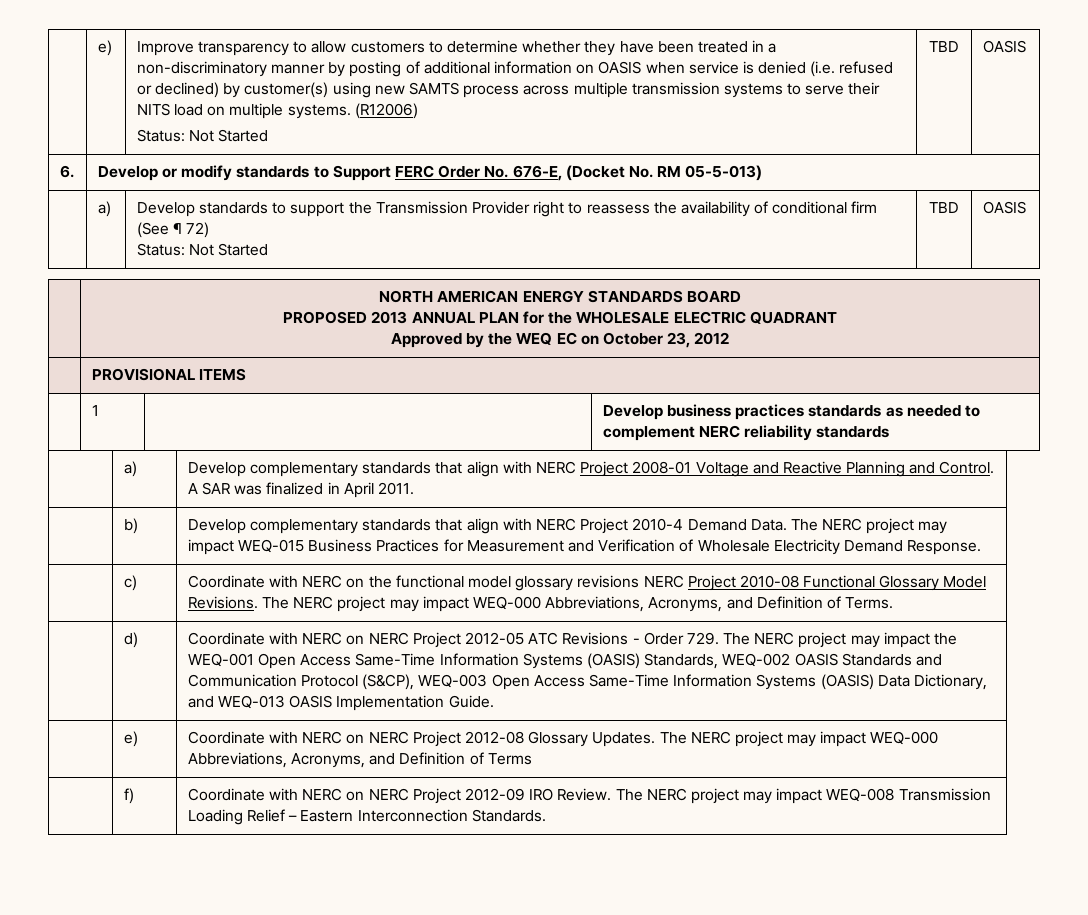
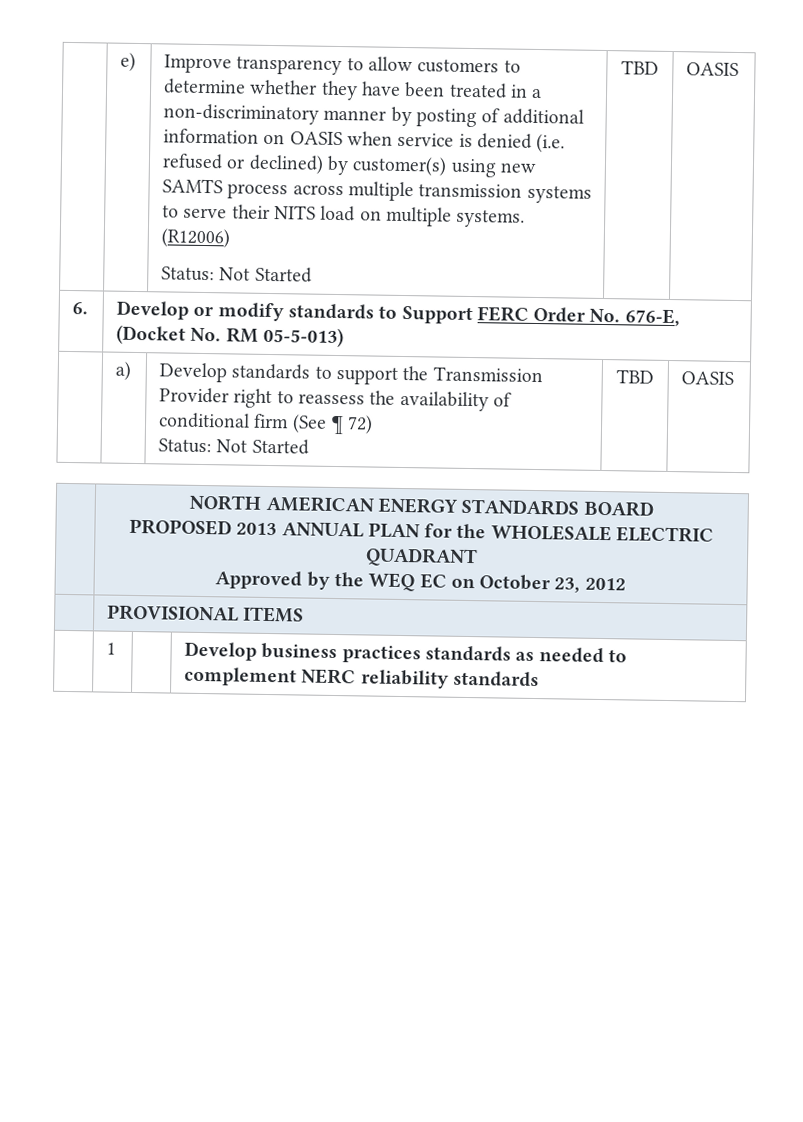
- | a) | Develop complementary standards that align with NERC Project 2008-01 Voltage and Reactive Planning and Control. A SAR was finalized in April 2011.
- | b) | Develop complementary standards that align with NERC Project 2010-4 Demand Data. The NERC project may impact WEQ-015 Business Practices for Measurement and Verification of Wholesale Electricity Demand Response.
- | c) | Coordinate with NERC on the functional model glossary revisions NERC Project 2010-08 Functional Glossary Model Revisions. The NERC project may impact WEQ-000 Abbreviations, Acronyms, and Definition of Terms.
- | d) | Coordinate with NERC on NERC Project 2012-05 ATC Revisions - Order 729. The NERC project may impact the WEQ-001 Open Access Same-Time Information Systems (OASIS) Standards, WEQ-002 OASIS Standards and Communication Protocol (S&CP), WEQ-003 Open Access Same-Time Information Systems (OASIS) Data Dictionary, and WEQ-013 OASIS Implementation Guide.
- | e) | Coordinate with NERC on NERC Project 2012-08 Glossary Updates. The NERC project may impact WEQ-000 Abbreviations, Acronyms, and Definition of Terms
- | f) | Coordinate with NERC on NERC Project 2012-09 IRO Review. The NERC project may impact WEQ-008 Transmission Loading Relief – Eastern Interconnection Standards.

